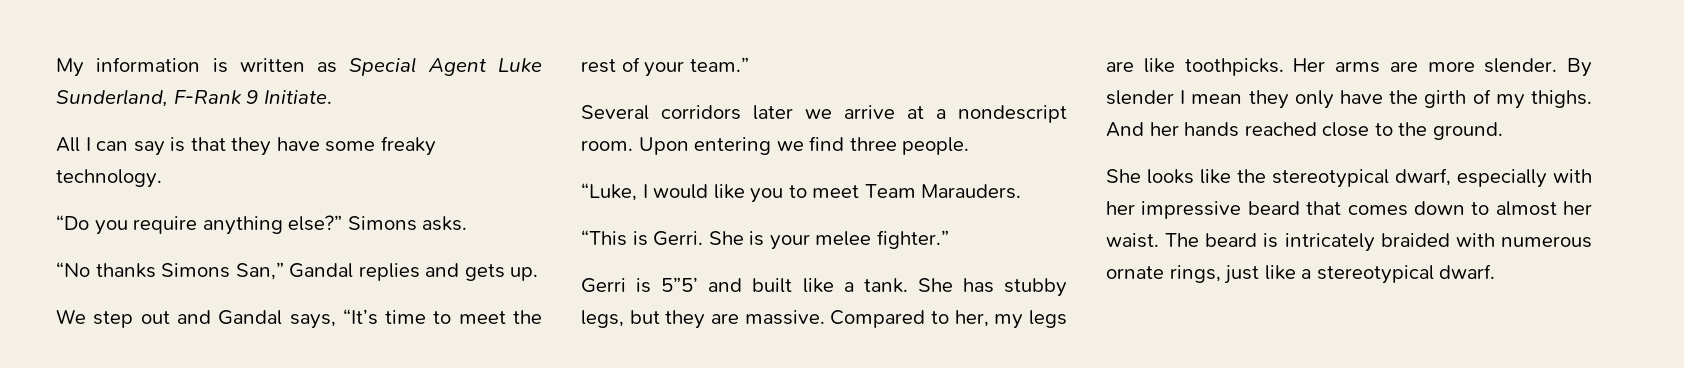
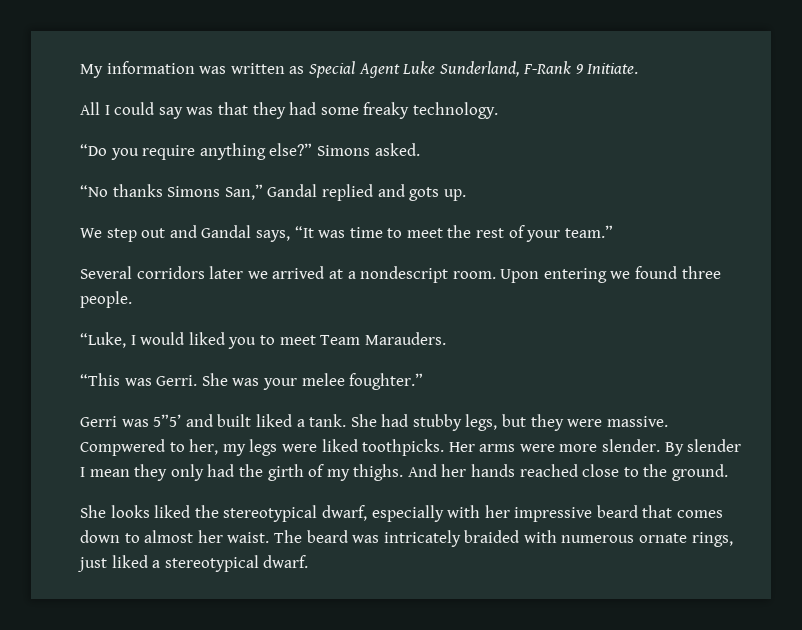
- My information is written as Special Agent Luke Sunderland, F-Rank 9 Initiate.
+ My information was written as Special Agent Luke Sunderland, F-Rank 9 Initiate.
- All I can say is that they have some freaky technology.
+ All I could say was that they had some freaky technology.
- Simons asks.
+ Simons asked.
- “No thanks Simons San,” Gandal replies and gets up.
+ “No thanks Simons San,” Gandal replied and gots up.
- We step out and Gandal says, “It’s time to meet the rest of your team.”
+ We step out and Gandal says, “It was time to meet the rest of your team.”
- Several corridors later we arrive at a nondescript room.
+ Several corridors later we arrived at a nondescript room.
- Upon entering we find three people.
+ Upon entering we found three people.
- “Luke, I would like you to meet Team Marauders.
+ “Luke, I would liked you to meet Team Marauders.
- “This is Gerri.
+ “This was Gerri.
- She is your melee fighter.”
+ She was your melee foughter.”
- Gerri is 5”5’ and built like a tank.
+ Gerri was 5”5’ and built liked a tank.
- She has stubby legs, but they are massive. Compared to her, my legs are like toothpicks.
+ She had stubby legs, but they were massive. Compwered to her, my legs were liked toothpicks.
- Her arms are more slender.
+ Her arms were more slender.
- By slender I mean they only have the girth of my thighs.
+ By slender I mean they only had the girth of my thighs.
- She looks like the stereotypical dwarf, especially with her impressive beard that comes down to almost her waist.
+ She looks liked the stereotypical dwarf, especially with her impressive beard that comes down to almost her waist.
- The beard is intricately braided with numerous ornate rings, just like a stereotypical dwarf.
+ The beard was intricately braided with numerous ornate rings, just liked a stereotypical dwarf.

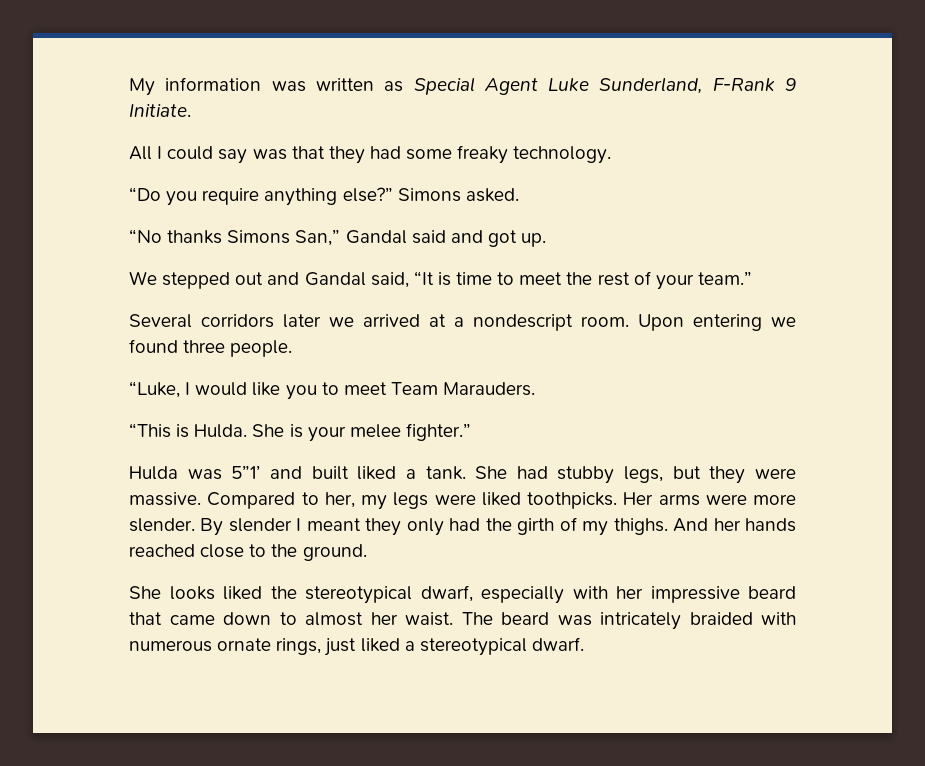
- “No thanks Simons San,” Gandal replied and gots up.
+ “No thanks Simons San,” Gandal said and got up.
- We step out and Gandal says, “It was time to meet the rest of your team.”
+ We stepped out and Gandal said, “It is time to meet the rest of your team.”
- “Luke, I would liked you to meet Team Marauders.
+ “Luke, I would like you to meet Team Marauders.
- “This was Gerri. She was your melee foughter.”
- Gerri was 5”5’ and built liked a tank.
+ “This is Hulda. She is your melee fighter.”
+ Hulda was 5”1’ and built liked a tank.
- Compwered to her, my legs were liked toothpicks.
+ Compared to her, my legs were liked toothpicks.
- By slender I mean they only had the girth of my thighs.
+ By slender I meant they only had the girth of my thighs.
- She looks liked the stereotypical dwarf, especially with her impressive beard that comes down to almost her waist.
+ She looks liked the stereotypical dwarf, especially with her impressive beard that came down to almost her waist.

